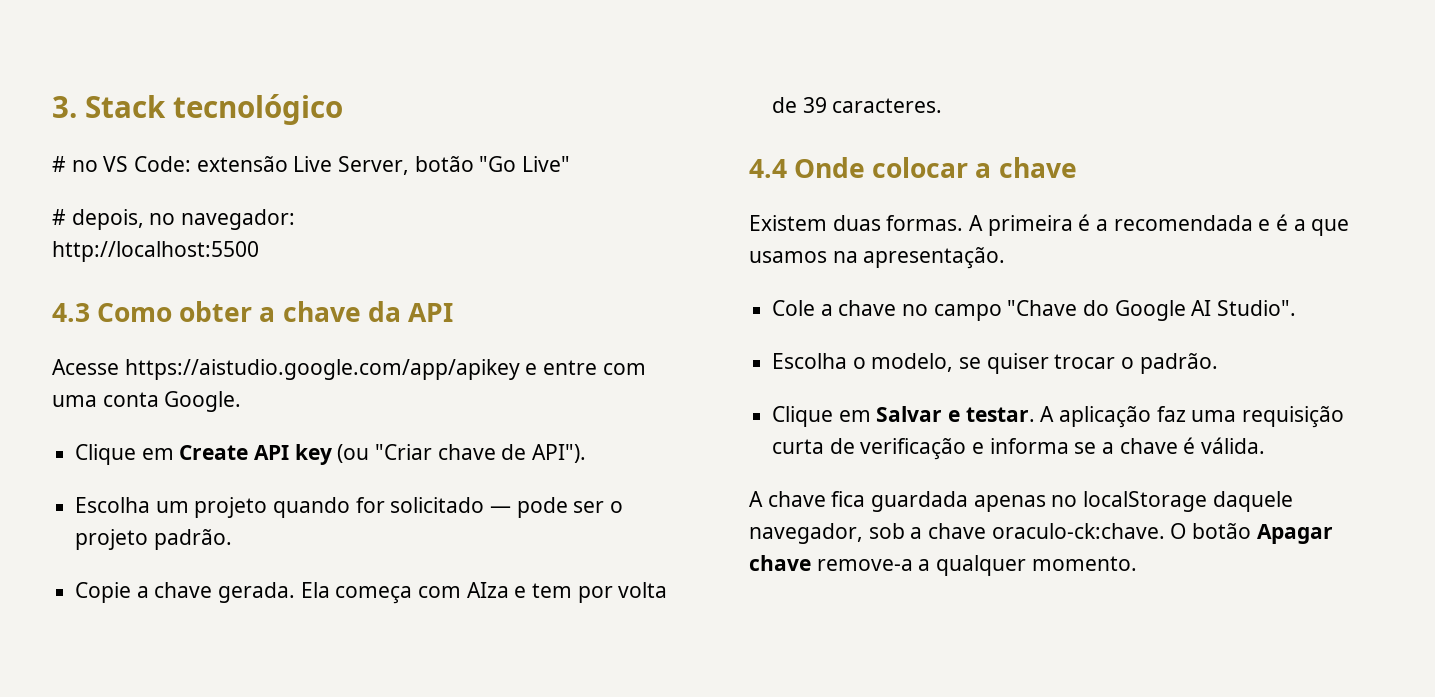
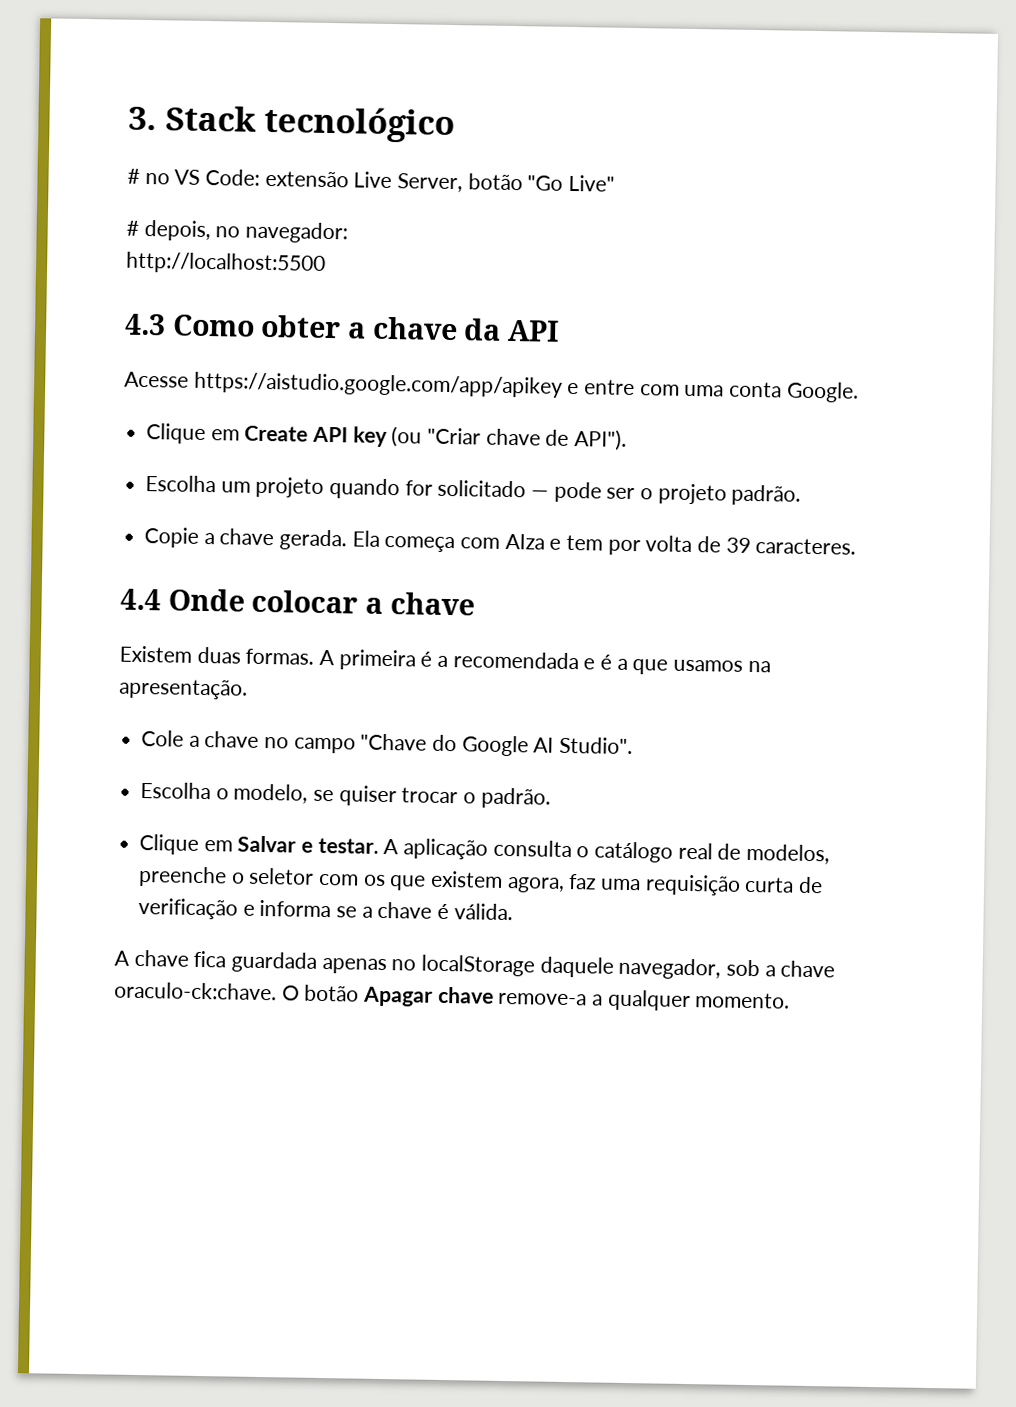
- A aplicação faz uma requisição curta de verificação e informa se a chave é válida.
+ A aplicação consulta o catálogo real de modelos, preenche o seletor com os que existem agora, faz uma requisição curta de verificação e informa se a chave é válida.

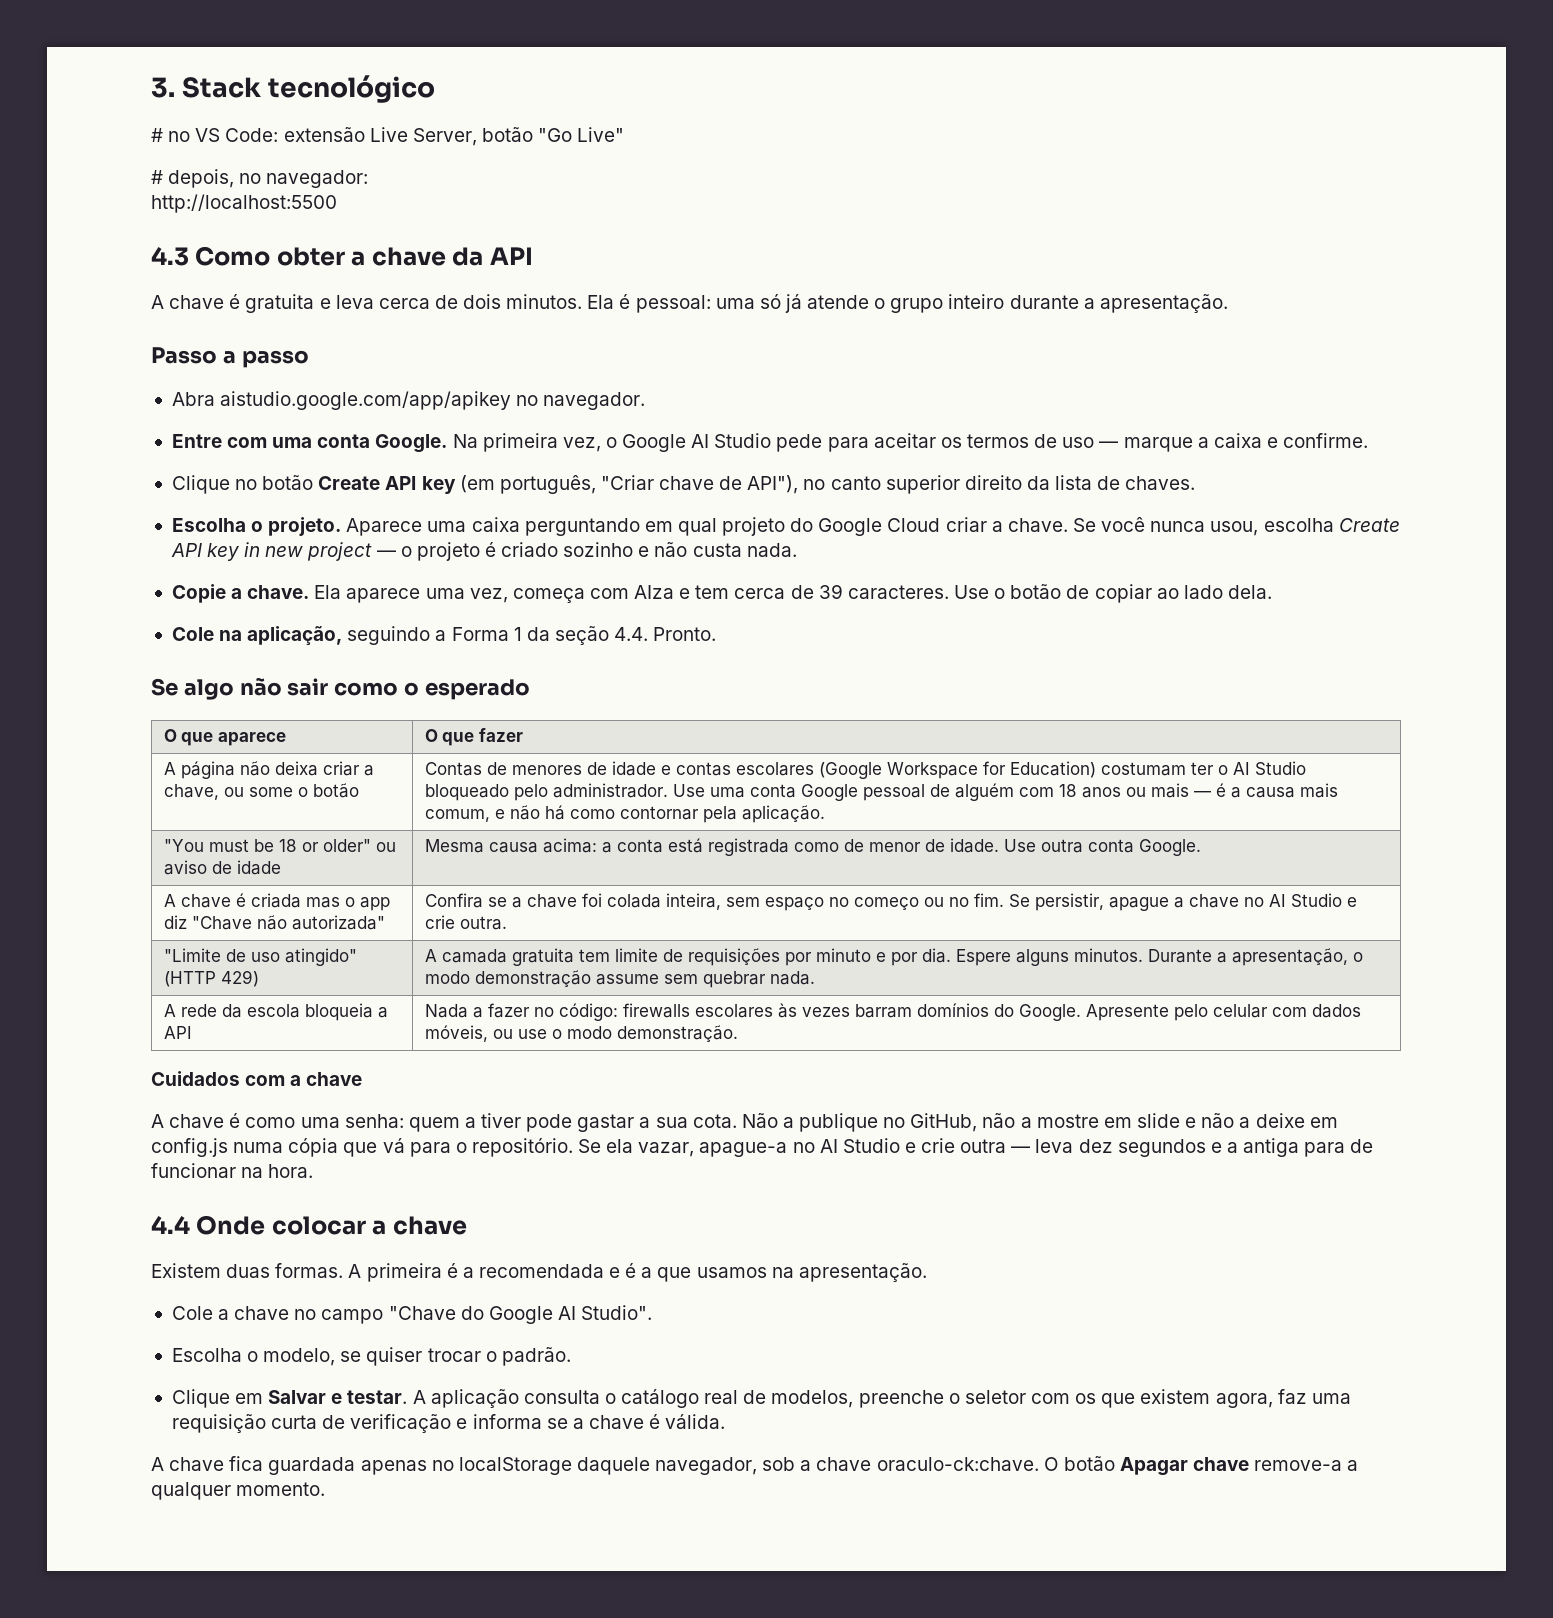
- Acesse https://aistudio.google.com/app/apikey e entre com uma conta Google.
- Clique em Create API key (ou "Criar chave de API").
- Escolha um projeto quando for solicitado — pode ser o projeto padrão.
- Copie a chave gerada. Ela começa com AIza e tem por volta de 39 caracteres.
+ A chave é gratuita e leva cerca de dois minutos. Ela é pessoal: uma só já atende o grupo inteiro durante a apresentação.
+ Passo a passo
+ Abra aistudio.google.com/app/apikey no navegador.
+ Entre com uma conta Google. Na primeira vez, o Google AI Studio pede para aceitar os termos de uso — marque a caixa e confirme.
+ Clique no botão Create API key (em português, "Criar chave de API"), no canto superior direito da lista de chaves.
+ Escolha o projeto. Aparece uma caixa perguntando em qual projeto do Google Cloud criar a chave. Se você nunca usou, escolha Create API key in new project — o projeto é criado sozinho e não custa nada.
+ Copie a chave. Ela aparece uma vez, começa com AIza e tem cerca de 39 caracteres. Use o botão de copiar ao lado dela.
+ Cole na aplicação, seguindo a Forma 1 da seção 4.4. Pronto.
+ Se algo não sair como o esperado
+ O que aparece | O que fazer
+ A página não deixa criar a chave, ou some o botão | Contas de menores de idade e contas escolares (Google Workspace for Education) costumam ter o AI Studio bloqueado pelo administrador. Use uma conta Google pessoal de alguém com 18 anos ou mais — é a causa mais comum, e não há como contornar pela aplicação.
+ "You must be 18 or older" ou aviso de idade | Mesma causa acima: a conta está registrada como de menor de idade. Use outra conta Google.
+ A chave é criada mas o app diz "Chave não autorizada" | Confira se a chave foi colada inteira, sem espaço no começo ou no fim. Se persistir, apague a chave no AI Studio e crie outra.
+ "Limite de uso atingido" (HTTP 429) | A camada gratuita tem limite de requisições por minuto e por dia. Espere alguns minutos. Durante a apresentação, o modo demonstração assume sem quebrar nada.
+ A rede da escola bloqueia a API | Nada a fazer no código: firewalls escolares às vezes barram domínios do Google. Apresente pelo celular com dados móveis, ou use o modo demonstração.
+ Cuidados com a chave
+ A chave é como uma senha: quem a tiver pode gastar a sua cota. Não a publique no GitHub, não a mostre em slide e não a deixe em config.js numa cópia que vá para o repositório. Se ela vazar, apague-a no AI Studio e crie outra — leva dez segundos e a antiga para de funcionar na hora.

